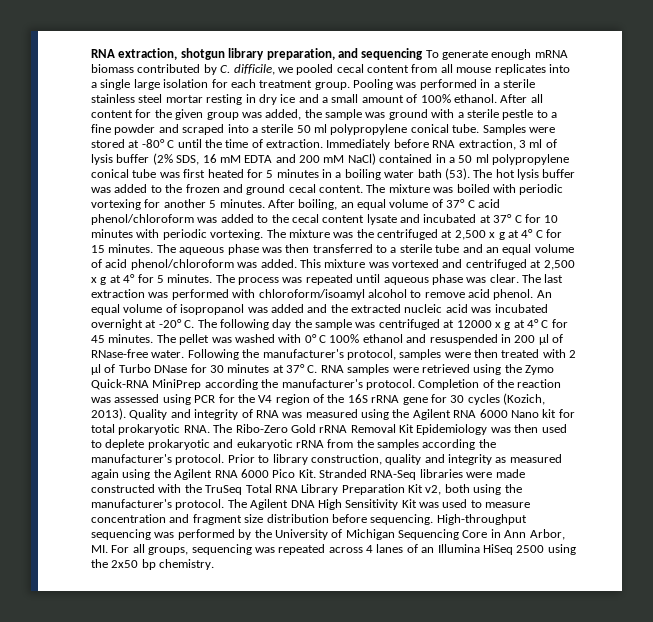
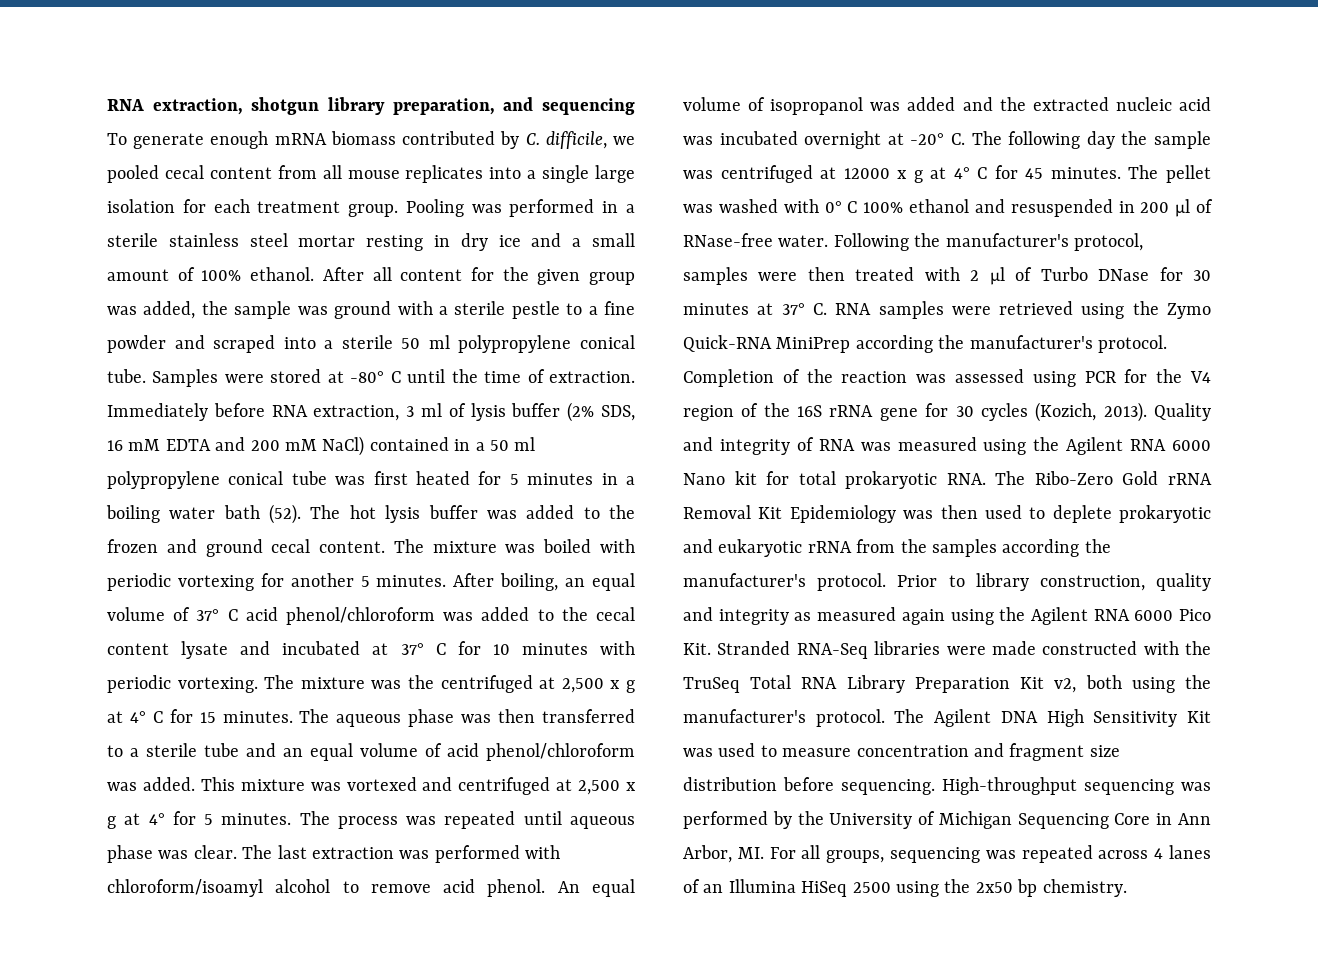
- Immediately before RNA extraction, 3 ml of lysis buffer (2% SDS, 16 mM EDTA and 200 mM NaCl) contained in a 50 ml polypropylene conical tube was first heated for 5 minutes in a boiling water bath (53).
+ Immediately before RNA extraction, 3 ml of lysis buffer (2% SDS, 16 mM EDTA and 200 mM NaCl) contained in a 50 ml polypropylene conical tube was first heated for 5 minutes in a boiling water bath (52).

